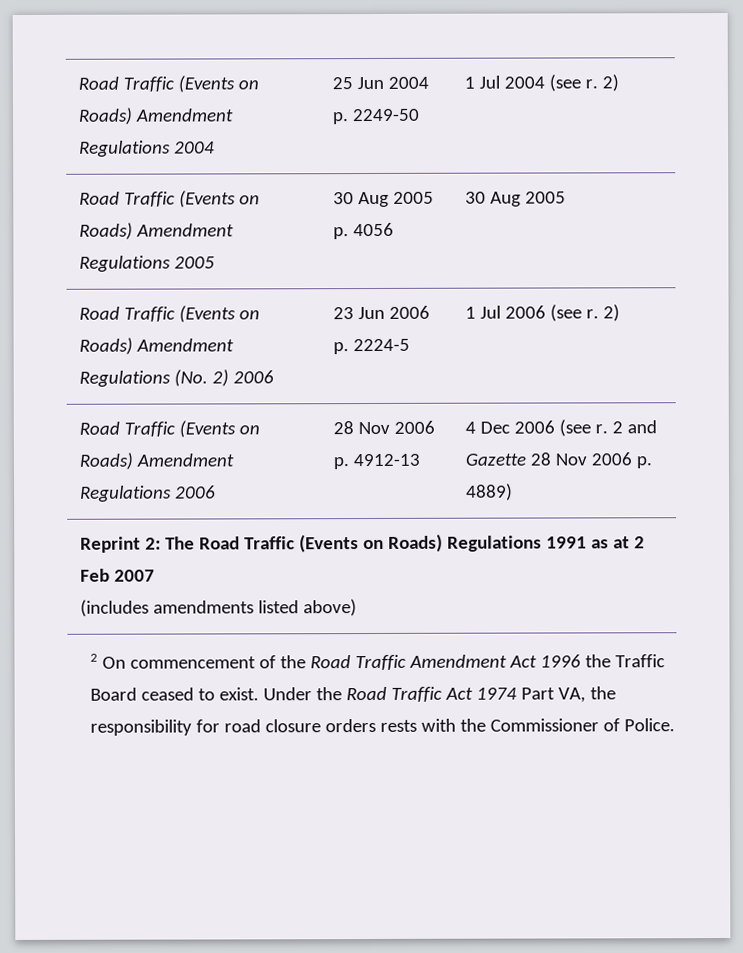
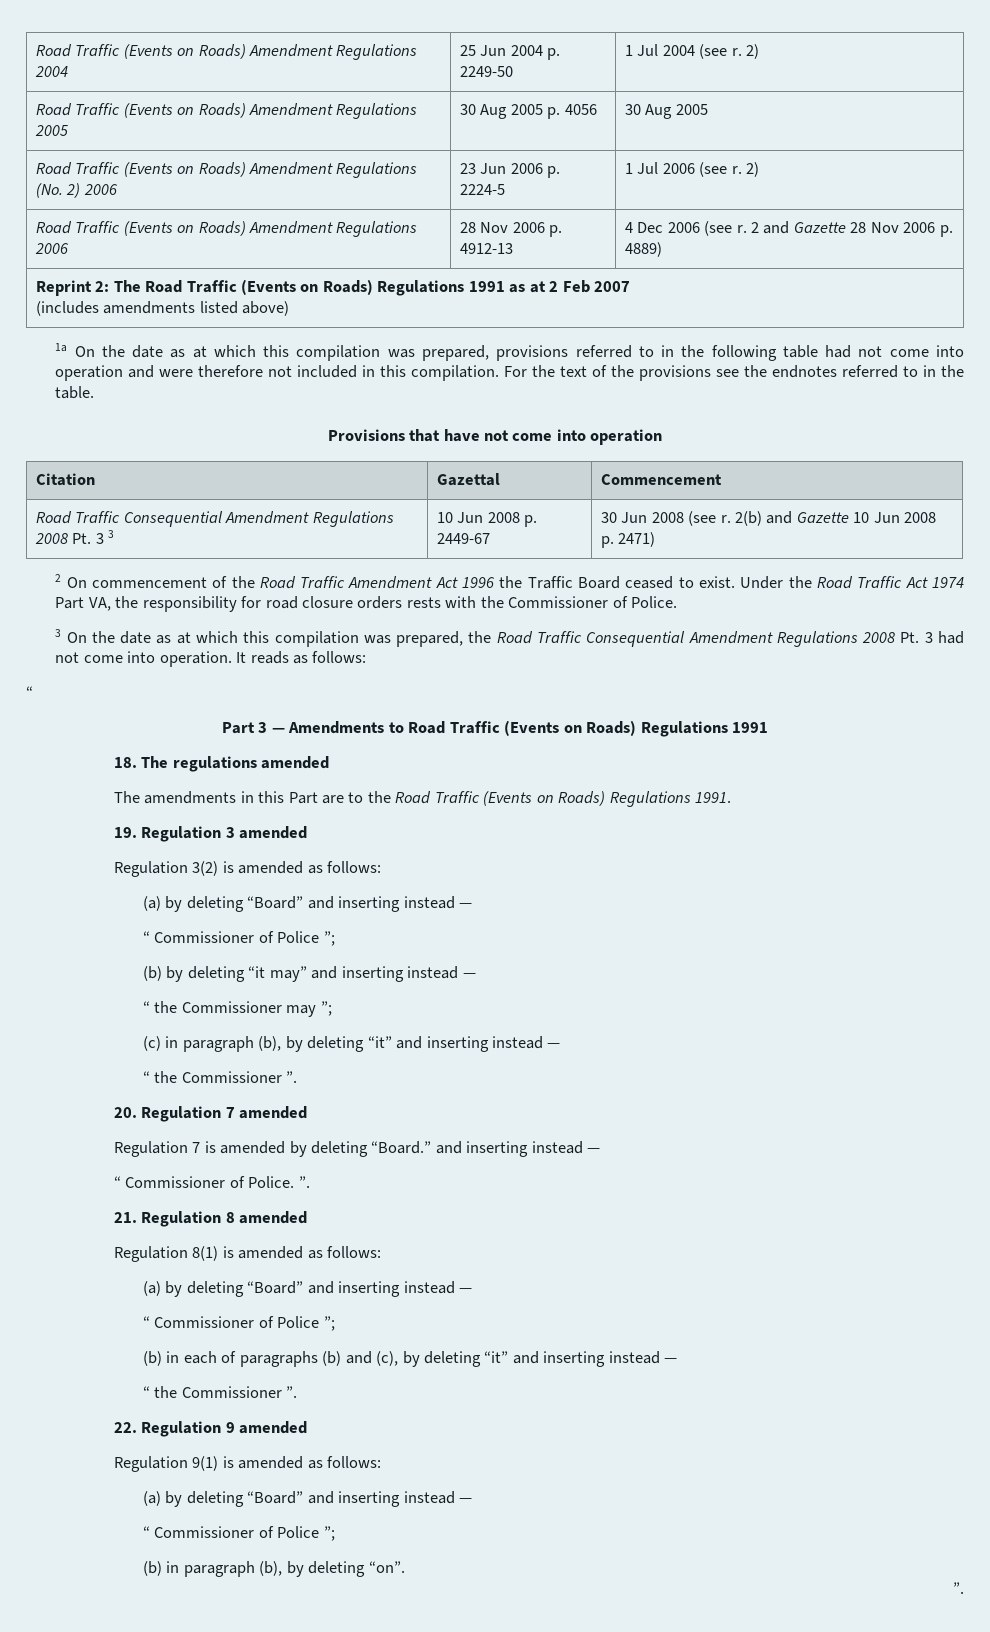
+ 1a On the date as at which this compilation was prepared, provisions referred to in the following table had not come into operation and were therefore not included in this compilation. For the text of the provisions see the endnotes referred to in the table.
+ Provisions that have not come into operation
+ Citation | Gazettal | Commencement
+ Road Traffic Consequential Amendment Regulations 2008 Pt. 3 3 | 10 Jun 2008 p. 2449-67 | 30 Jun 2008 (see r. 2(b) and Gazette 10 Jun 2008 p. 2471)
+ 3 On the date as at which this compilation was prepared, the Road Traffic Consequential Amendment Regulations 2008 Pt. 3 had not come into operation. It reads as follows:
+ “
+ Part 3 — Amendments to Road Traffic (Events on Roads) Regulations 1991
+ 18. The regulations amended
+ The amendments in this Part are to the Road Traffic (Events on Roads) Regulations 1991.
+ 19. Regulation 3 amended
+ Regulation 3(2) is amended as follows:
+ (a) by deleting “Board” and inserting instead —
+ “ Commissioner of Police ”;
+ (b) by deleting “it may” and inserting instead —
+ “ the Commissioner may ”;
+ (c) in paragraph (b), by deleting “it” and inserting instead —
+ “ the Commissioner ”.
+ 20. Regulation 7 amended
+ Regulation 7 is amended by deleting “Board.” and inserting instead —
+ “ Commissioner of Police. ”.
+ 21. Regulation 8 amended
+ Regulation 8(1) is amended as follows:
+ (a) by deleting “Board” and inserting instead —
+ “ Commissioner of Police ”;
+ (b) in each of paragraphs (b) and (c), by deleting “it” and inserting instead —
+ “ the Commissioner ”.
+ 22. Regulation 9 amended
+ Regulation 9(1) is amended as follows:
+ (a) by deleting “Board” and inserting instead —
+ “ Commissioner of Police ”;
+ (b) in paragraph (b), by deleting “on”.
+ ”.

